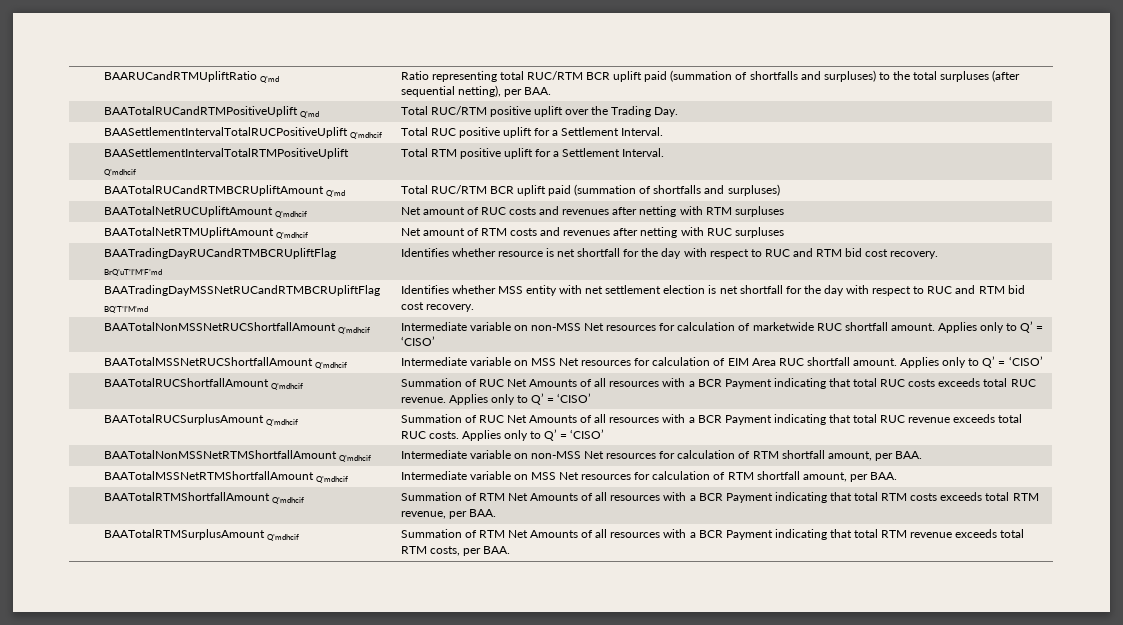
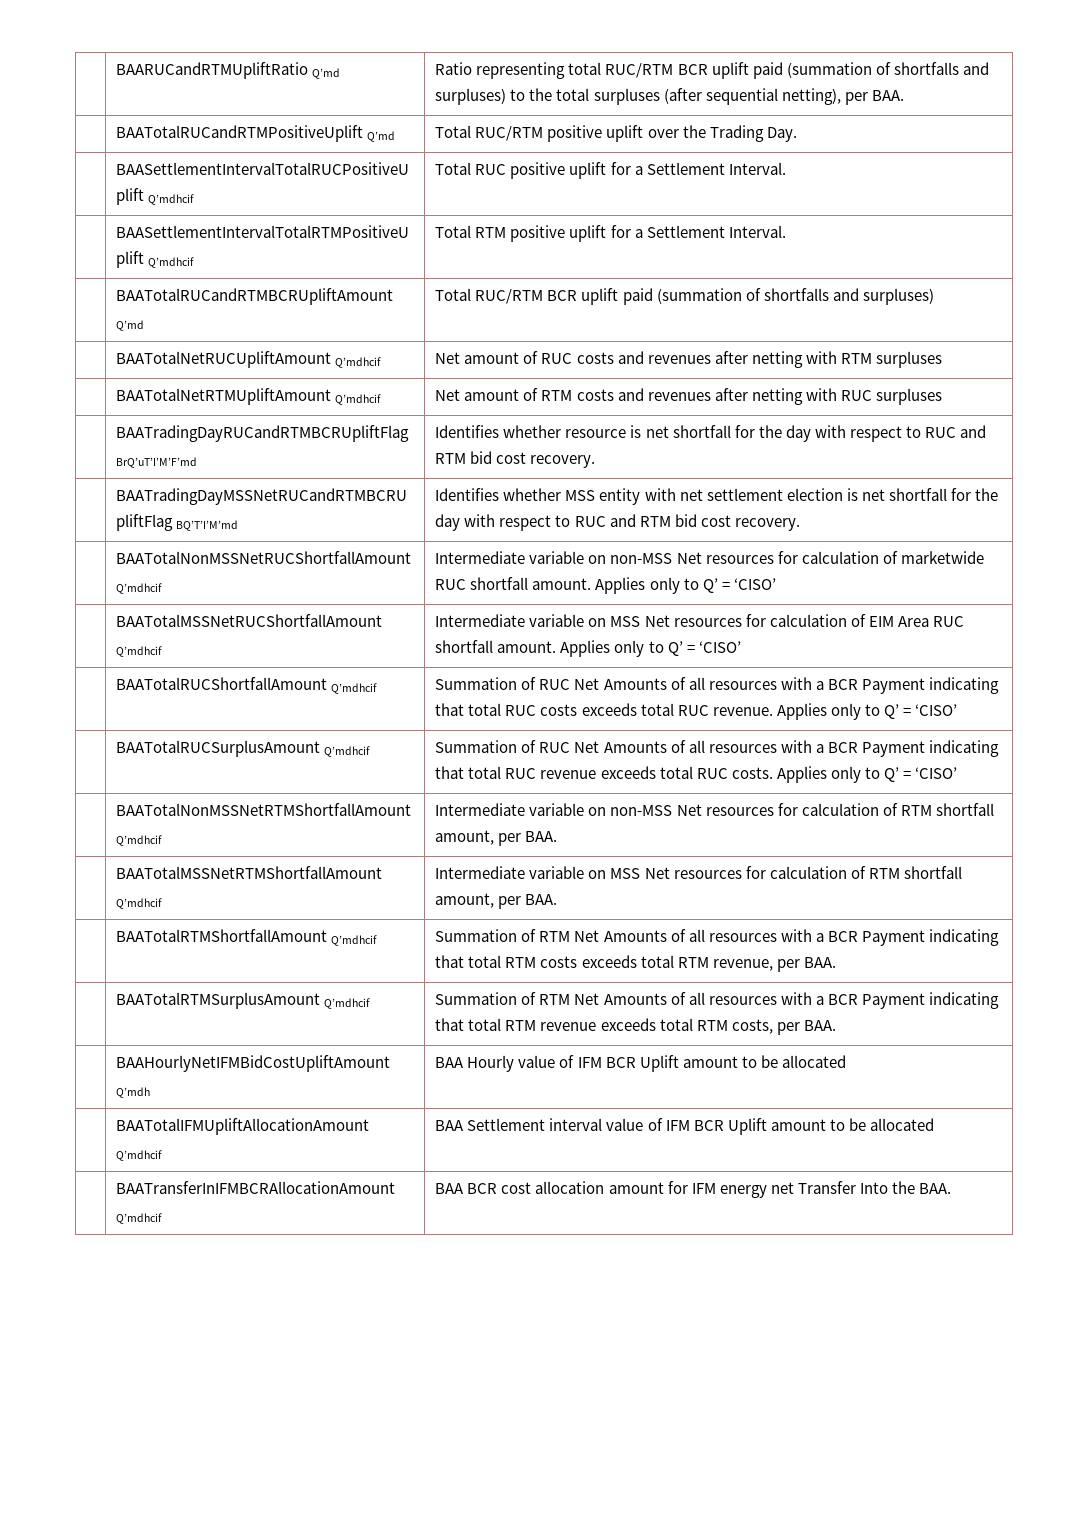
+ | BAAHourlyNetIFMBidCostUpliftAmount Q’mdh | BAA Hourly value of IFM BCR Uplift amount to be allocated
+ | BAATotalIFMUpliftAllocationAmount Q’mdhcif | BAA Settlement interval value of IFM BCR Uplift amount to be allocated
+ | BAATransferInIFMBCRAllocationAmount Q’mdhcif | BAA BCR cost allocation amount for IFM energy net Transfer Into the BAA.

